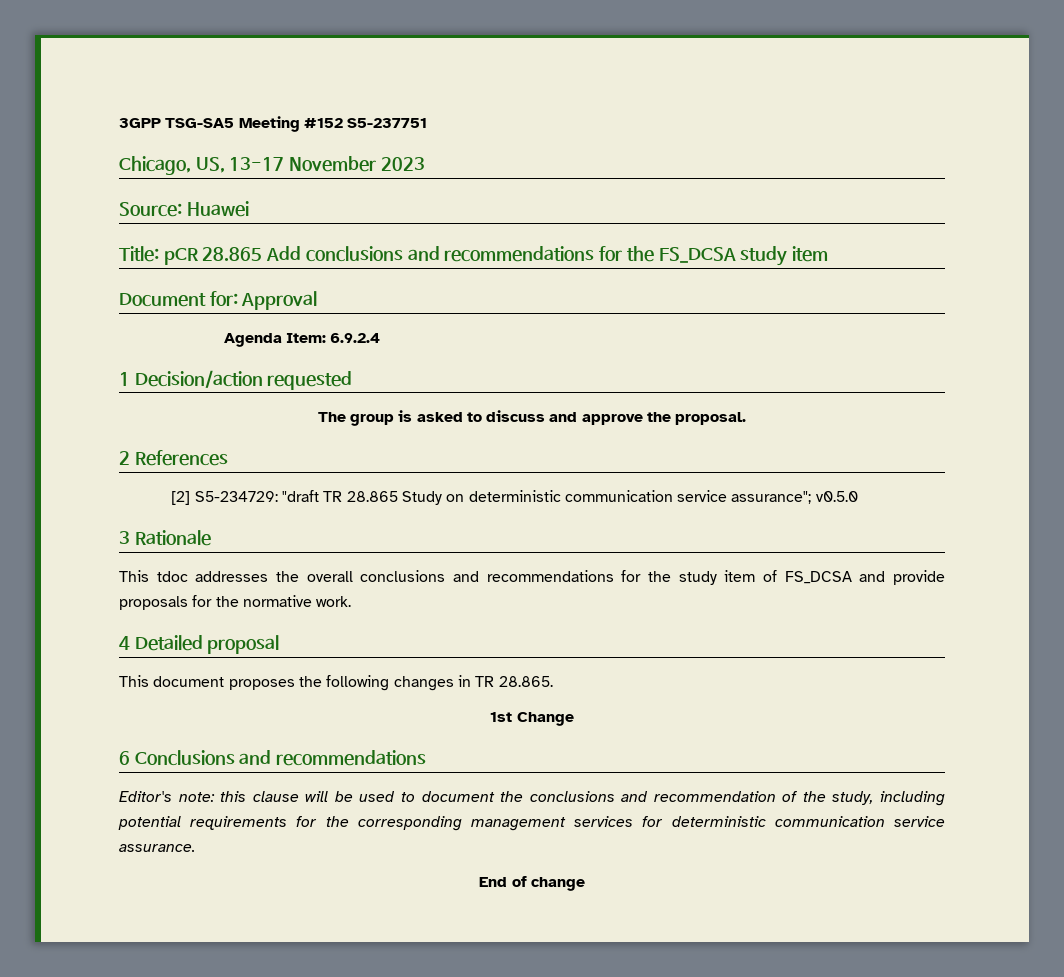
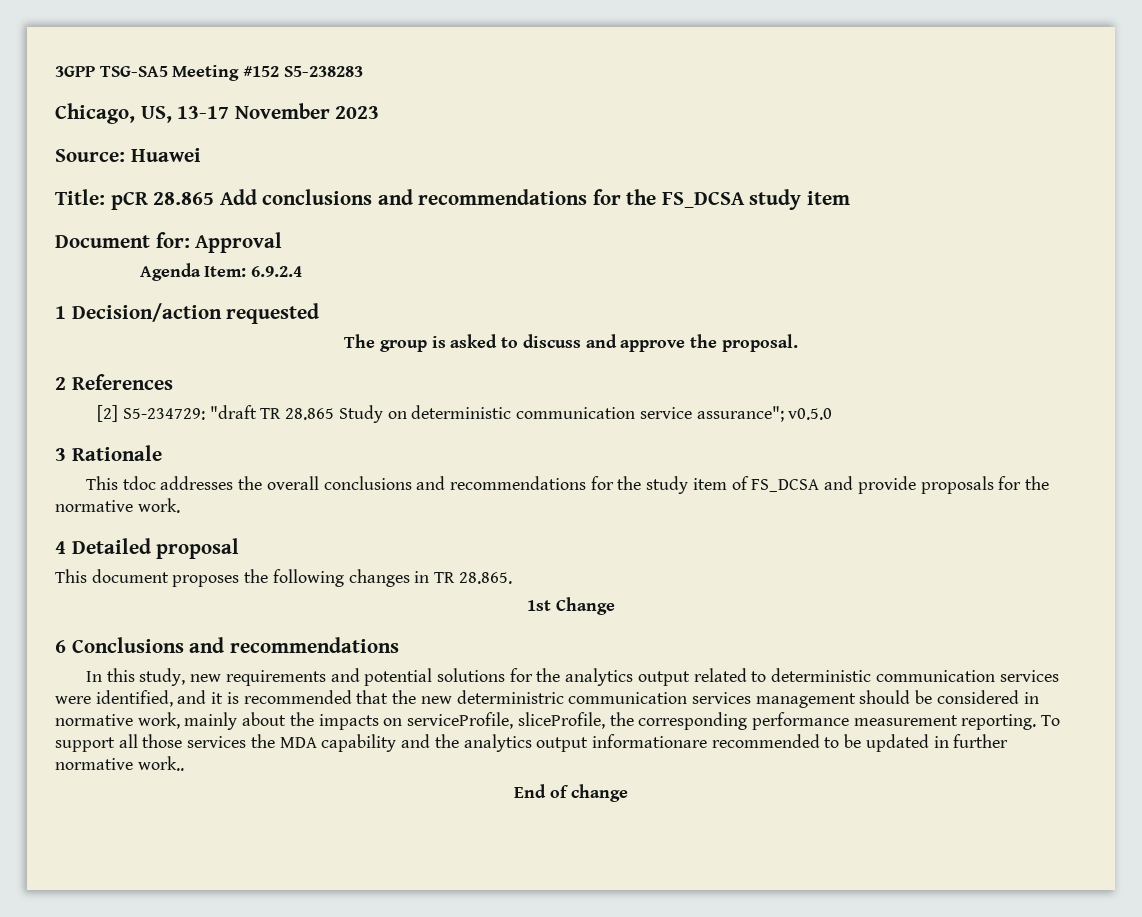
- 3GPP TSG-SA5 Meeting #152 S5-237751
+ 3GPP TSG-SA5 Meeting #152 S5-238283
- Editor's note: this clause will be used to document the conclusions and recommendation of the study, including potential requirements for the corresponding management services for deterministic communication service assurance.
+ In this study, new requirements and potential solutions for the analytics output related to deterministic communication services were identified, and it is recommended that the new deterministric communication services management should be considered in normative work, mainly about the impacts on serviceProfile, sliceProfile, the corresponding performance measurement reporting. To support all those services the MDA capability and the analytics output informationare recommended to be updated in further normative work..

